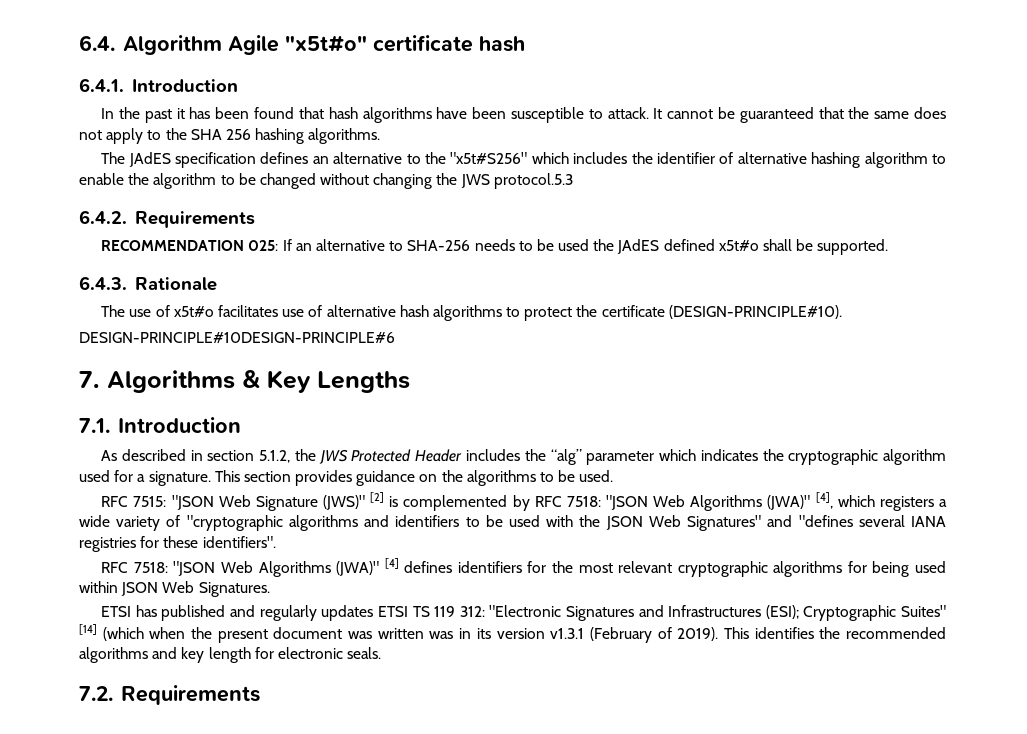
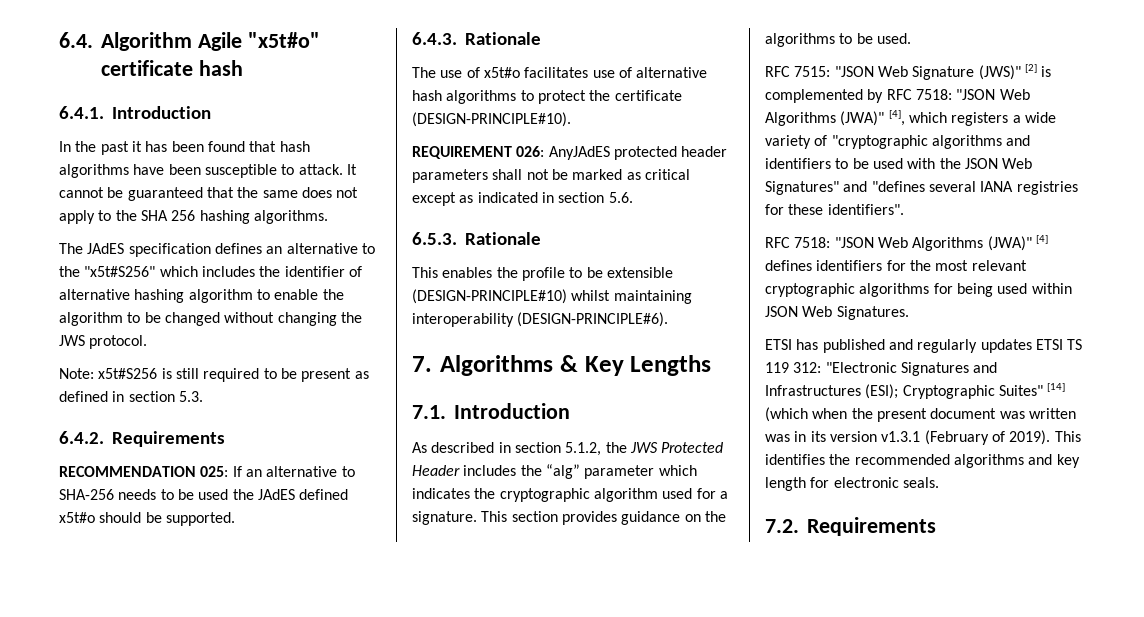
- The JAdES specification defines an alternative to the "x5t#S256" which includes the identifier of alternative hashing algorithm to enable the algorithm to be changed without changing the JWS protocol.5.3
+ The JAdES specification defines an alternative to the "x5t#S256" which includes the identifier of alternative hashing algorithm to enable the algorithm to be changed without changing the JWS protocol.
+ Note: x5t#S256 is still required to be present as defined in section 5.3.
- RECOMMENDATION 025: If an alternative to SHA-256 needs to be used the JAdES defined x5t#o shall be supported.
+ RECOMMENDATION 025: If an alternative to SHA-256 needs to be used the JAdES defined x5t#o should be supported.
- DESIGN-PRINCIPLE#10DESIGN-PRINCIPLE#6
+ REQUIREMENT 026: AnyJAdES protected header parameters shall not be marked as critical except as indicated in section 5.6.
+ 6.5.3. Rationale
+ This enables the profile to be extensible (DESIGN-PRINCIPLE#10) whilst maintaining interoperability (DESIGN-PRINCIPLE#6).

